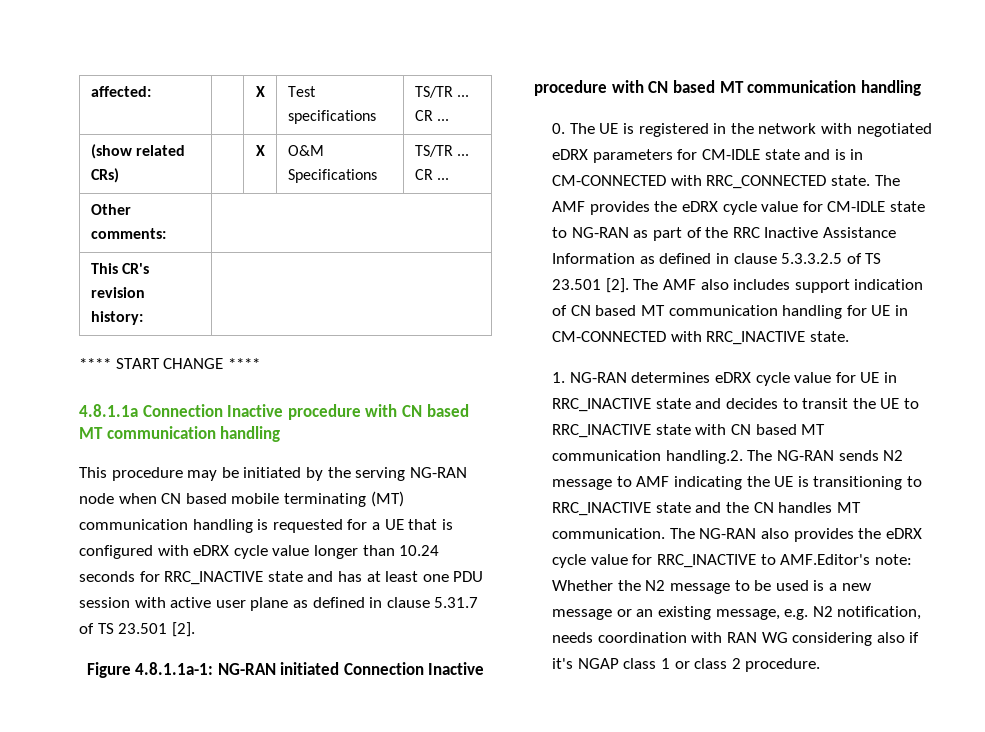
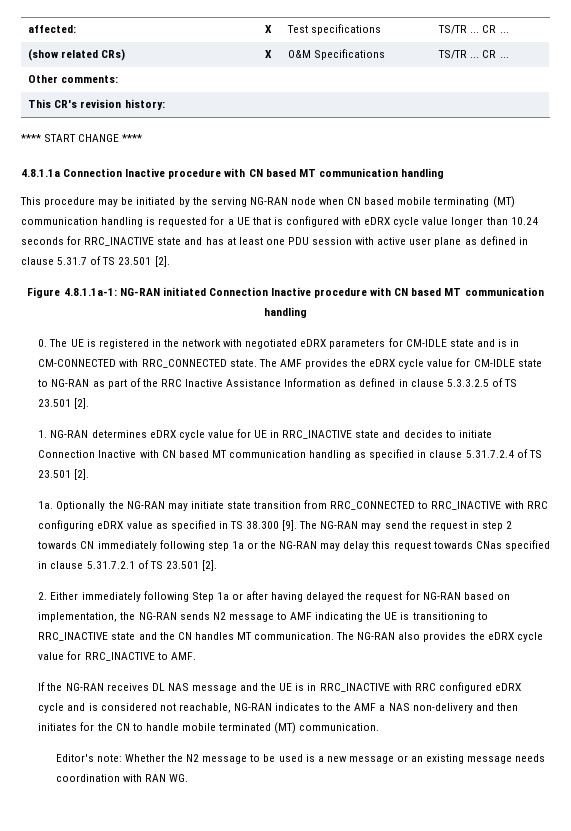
- The AMF also includes support indication of CN based MT communication handling for UE in CM-CONNECTED with RRC_INACTIVE state.
- 1. NG-RAN determines eDRX cycle value for UE in RRC_INACTIVE state and decides to transit the UE to RRC_INACTIVE state with CN based MT communication handling.2. The NG-RAN sends N2 message to AMF indicating the UE is transitioning to RRC_INACTIVE state and the CN handles MT communication.
+ 1. NG-RAN determines eDRX cycle value for UE in RRC_INACTIVE state and decides to initiate Connection Inactive with CN based MT communication handling as specified in clause 5.31.7.2.4 of TS 23.501 [2].
+ 1a. Optionally the NG-RAN may initiate state transition from RRC_CONNECTED to RRC_INACTIVE with RRC configuring eDRX value as specified in TS 38.300 [9]. The NG-RAN may send the request in step 2 towards CN immediately following step 1a or the NG-RAN may delay this request towards CNas specified in clause 5.31.7.2.1 of TS 23.501 [2].
+ 2. Either immediately following Step 1a or after having delayed the request for NG-RAN based on implementation, the NG-RAN sends N2 message to AMF indicating the UE is transitioning to RRC_INACTIVE state and the CN handles MT communication.
- The NG-RAN also provides the eDRX cycle value for RRC_INACTIVE to AMF.Editor's note: Whether the N2 message to be used is a new message or an existing message, e.g. N2 notification, needs coordination with RAN WG considering also if it's NGAP class 1 or class 2 procedure.
+ The NG-RAN also provides the eDRX cycle value for RRC_INACTIVE to AMF.
+ If the NG-RAN receives DL NAS message and the UE is in RRC_INACTIVE with RRC configured eDRX cycle and is considered not reachable, NG-RAN indicates to the AMF a NAS non-delivery and then initiates for the CN to handle mobile terminated (MT) communication.
+ Editor's note: Whether the N2 message to be used is a new message or an existing message needs coordination with RAN WG.

